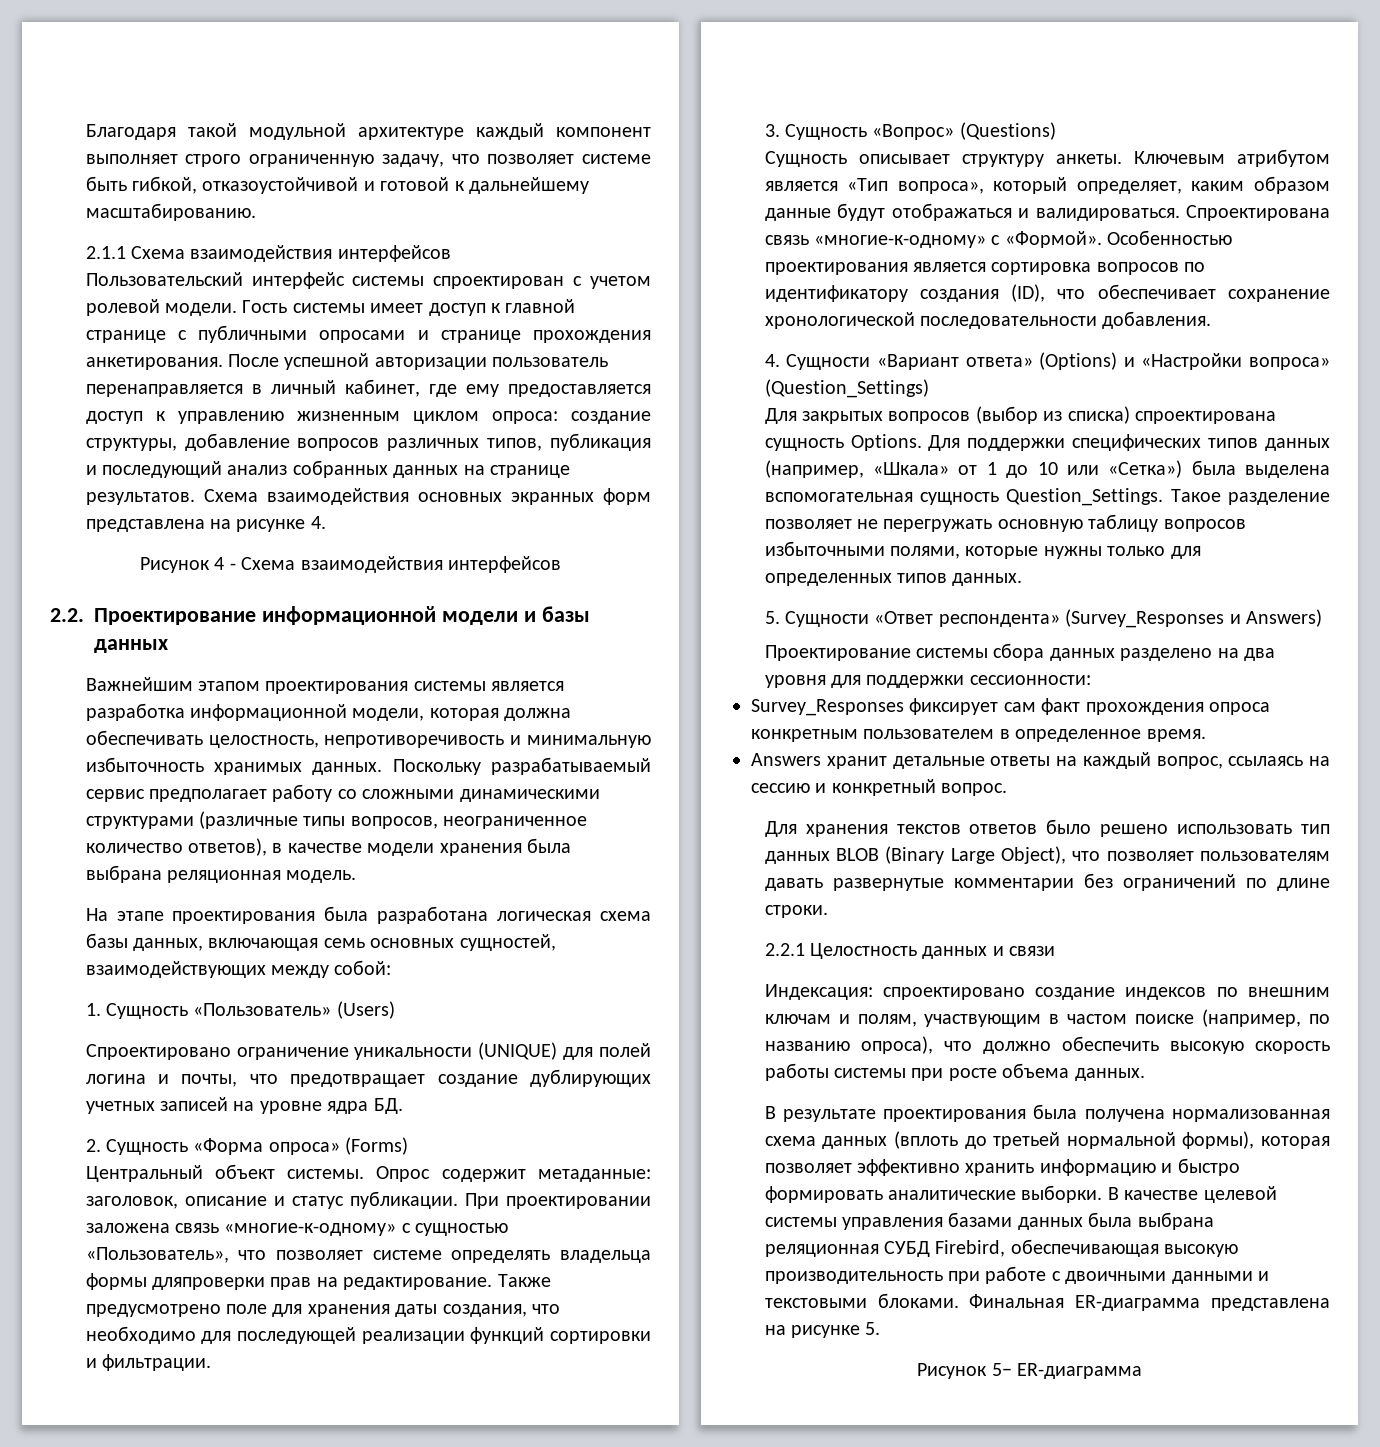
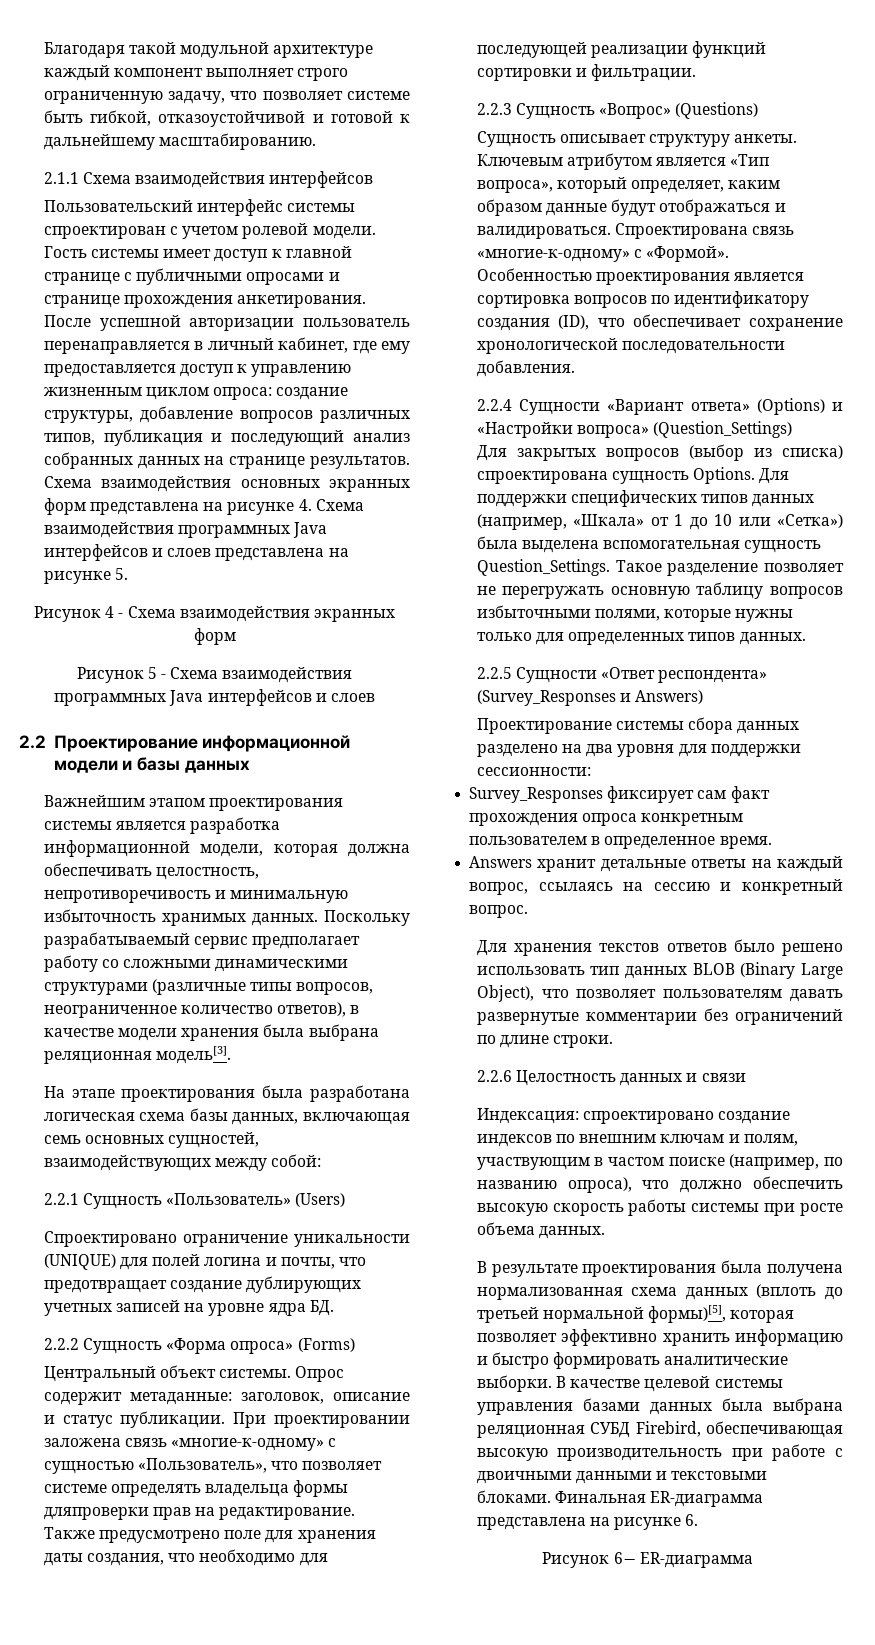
- Схема взаимодействия основных экранных форм представлена на рисунке 4.
+ Схема взаимодействия основных экранных форм представлена на рисунке 4. Схема взаимодействия программных Java интерфейсов и слоев представлена на рисунке 5.
- Рисунок 4 - Схема взаимодействия интерфейсов
- 2.2. Проектирование информационной модели и базы данных
+ Рисунок 4 - Схема взаимодействия экранных форм
+ Рисунок 5 - Схема взаимодействия программных Java интерфейсов и слоев
+ 2.2 Проектирование информационной модели и базы данных
- Поскольку разрабатываемый сервис предполагает работу со сложными динамическими структурами (различные типы вопросов, неограниченное количество ответов), в качестве модели хранения была выбрана реляционная модель.
+ Поскольку разрабатываемый сервис предполагает работу со сложными динамическими структурами (различные типы вопросов, неограниченное количество ответов), в качестве модели хранения была выбрана реляционная модель[3].
- 1. Сущность «Пользователь» (Users)
+ 2.2.1 Сущность «Пользователь» (Users)
- 2. Сущность «Форма опроса» (Forms)
+ 2.2.2 Сущность «Форма опроса» (Forms)
- 3. Сущность «Вопрос» (Questions)
+ 2.2.3 Сущность «Вопрос» (Questions)
- 4. Сущности «Вариант ответа» (Options) и «Настройки вопроса» (Question_Settings)
+ 2.2.4 Сущности «Вариант ответа» (Options) и «Настройки вопроса» (Question_Settings)
- 5. Сущности «Ответ респондента» (Survey_Responses и Answers)
+ 2.2.5 Сущности «Ответ респондента» (Survey_Responses и Answers)
- 2.2.1 Целостность данных и связи
+ 2.2.6 Целостность данных и связи
- В результате проектирования была получена нормализованная схема данных (вплоть до третьей нормальной формы), которая позволяет эффективно хранить информацию и быстро формировать аналитические выборки.
+ В результате проектирования была получена нормализованная схема данных (вплоть до третьей нормальной формы)[5], которая позволяет эффективно хранить информацию и быстро формировать аналитические выборки.
- Финальная ER-диаграмма представлена на рисунке 5.
- Рисунок 5− ER-диаграмма
+ Финальная ER-диаграмма представлена на рисунке 6.
+ Рисунок 6− ER-диаграмма

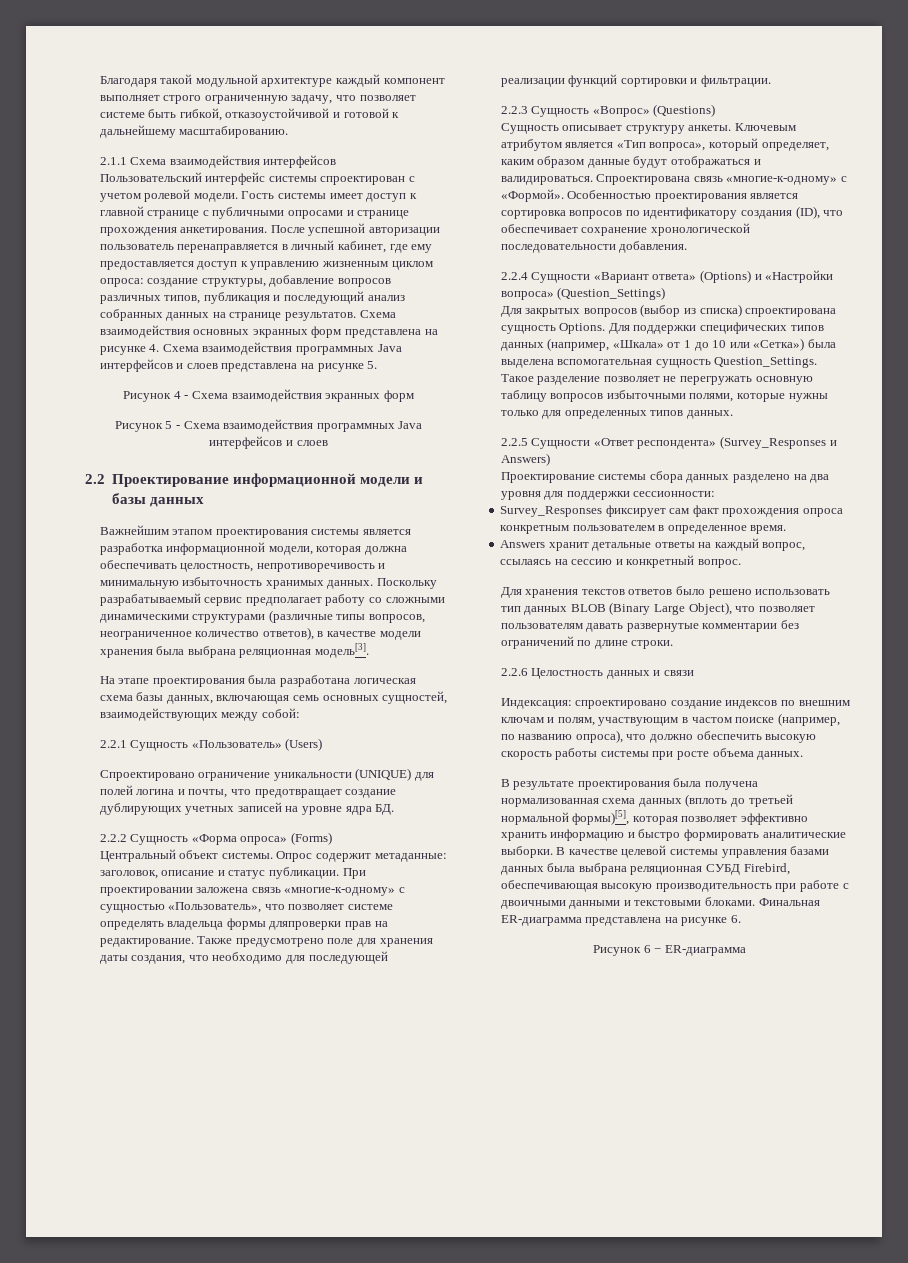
- Рисунок 6− ER-диаграмма
+ Рисунок 6 − ER-диаграмма

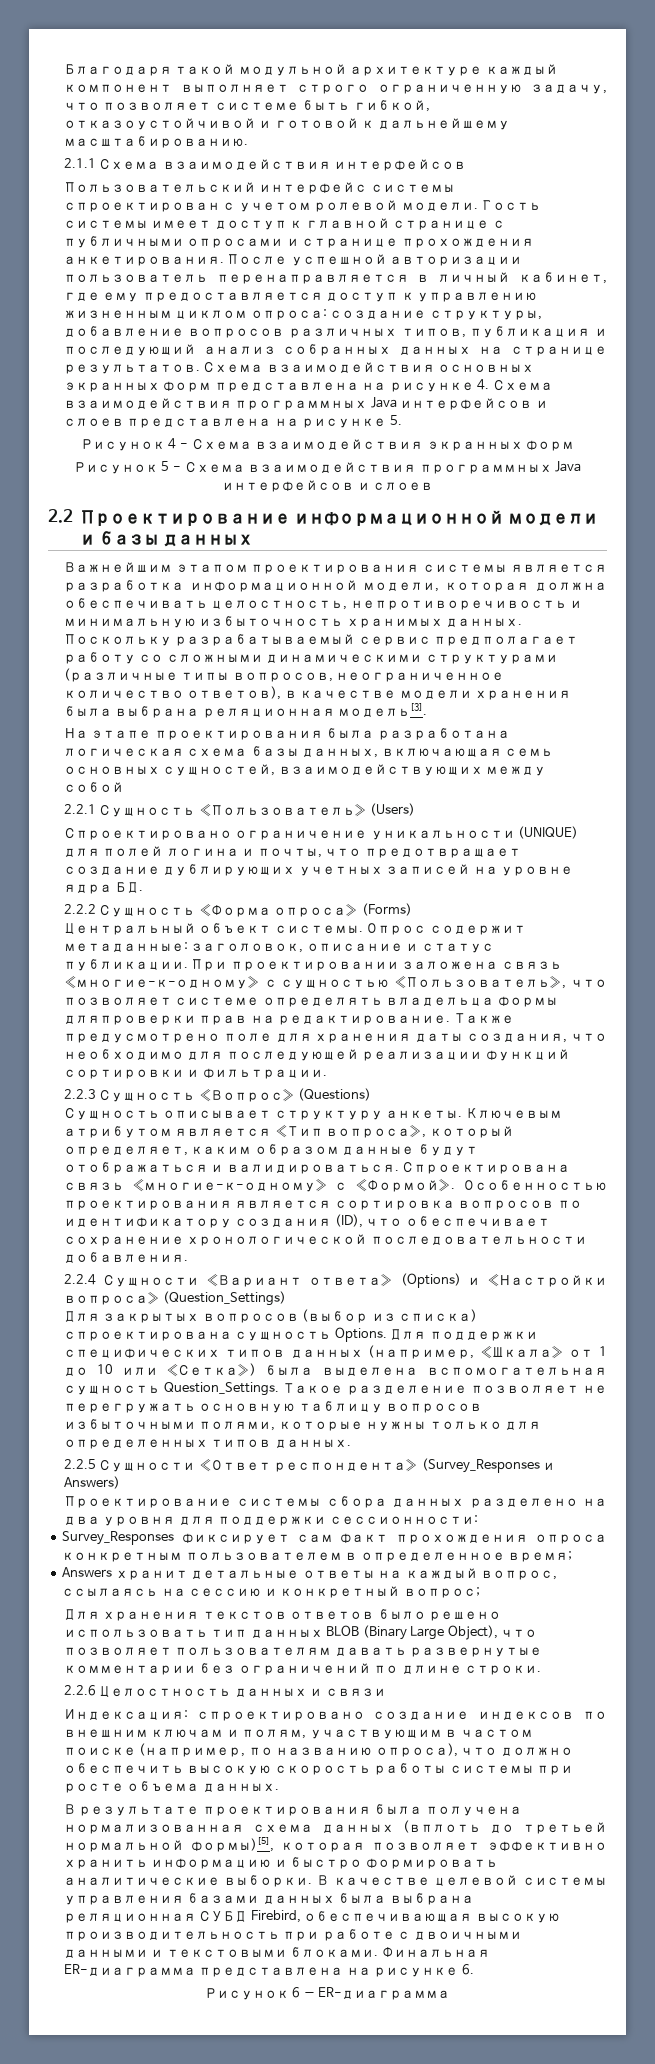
- На этапе проектирования была разработана логическая схема базы данных, включающая семь основных сущностей, взаимодействующих между собой:
+ На этапе проектирования была разработана логическая схема базы данных, включающая семь основных сущностей, взаимодействующих между собой
- Survey_Responses фиксирует сам факт прохождения опроса конкретным пользователем в определенное время.
+ Survey_Responses фиксирует сам факт прохождения опроса конкретным пользователем в определенное время;
- Answers хранит детальные ответы на каждый вопрос, ссылаясь на сессию и конкретный вопрос.
+ Answers хранит детальные ответы на каждый вопрос, ссылаясь на сессию и конкретный вопрос;

